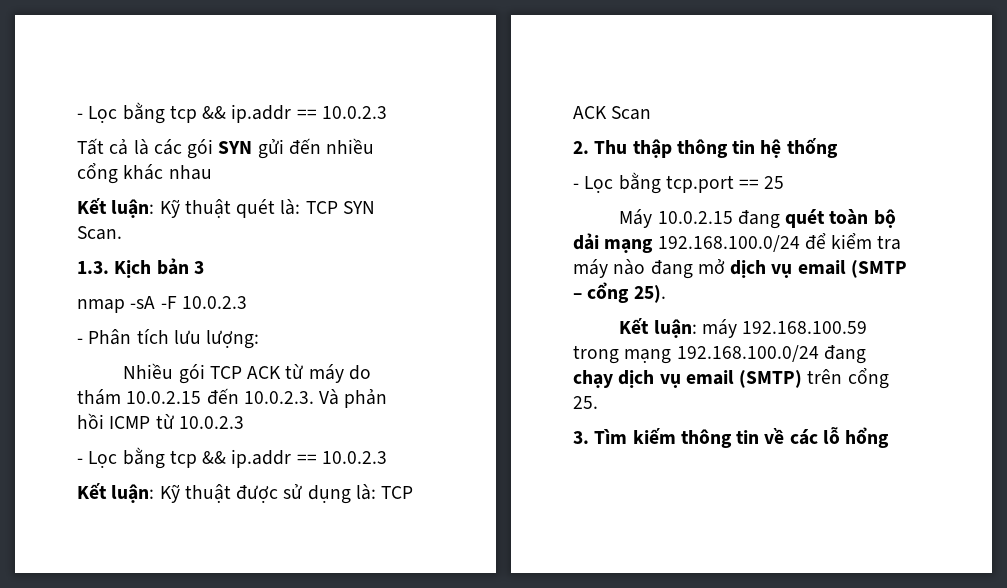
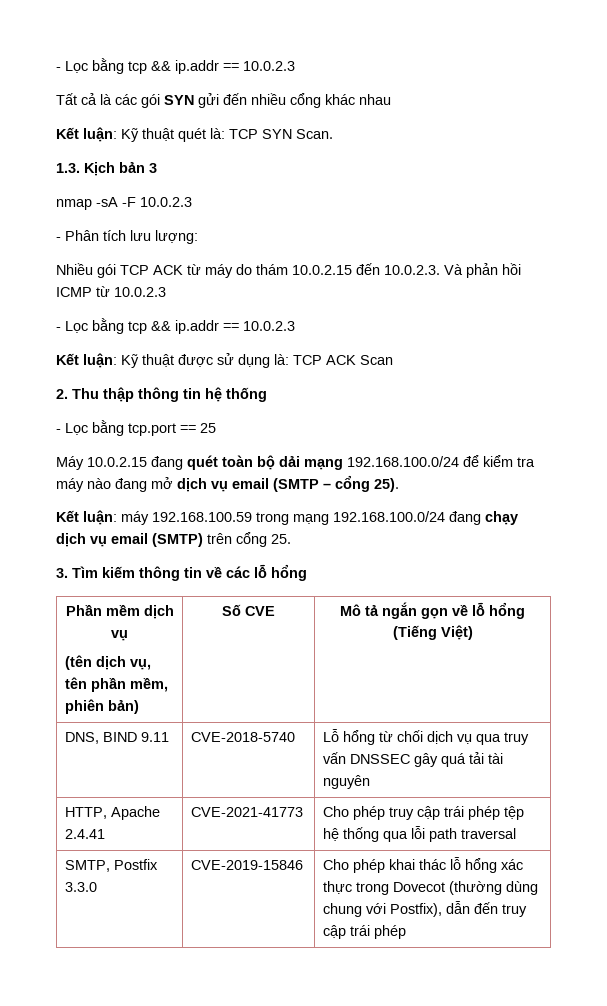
+ Phần mềm dịch vụ
+ (tên dịch vụ, tên phần mềm, phiên bản) | Số CVE | Mô tả ngắn gọn về lỗ hổng (Tiếng Việt)
+ DNS, BIND 9.11 | CVE-2018-5740 | Lỗ hổng từ chối dịch vụ qua truy vấn DNSSEC gây quá tải tài nguyên
+ HTTP, Apache 2.4.41 | CVE-2021-41773 | Cho phép truy cập trái phép tệp hệ thống qua lỗi path traversal
+ SMTP, Postfix 3.3.0 | CVE-2019-15846 | Cho phép khai thác lỗ hổng xác thực trong Dovecot (thường dùng chung với Postfix), dẫn đến truy cập trái phép

